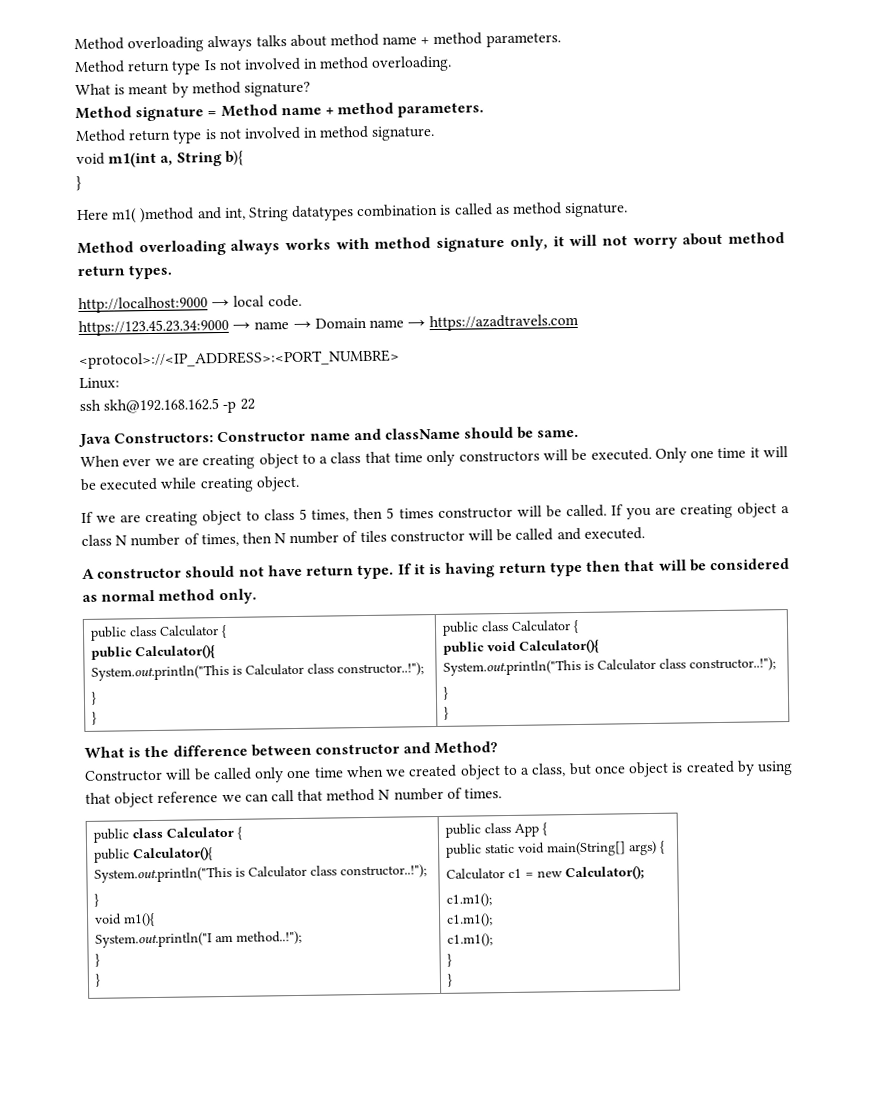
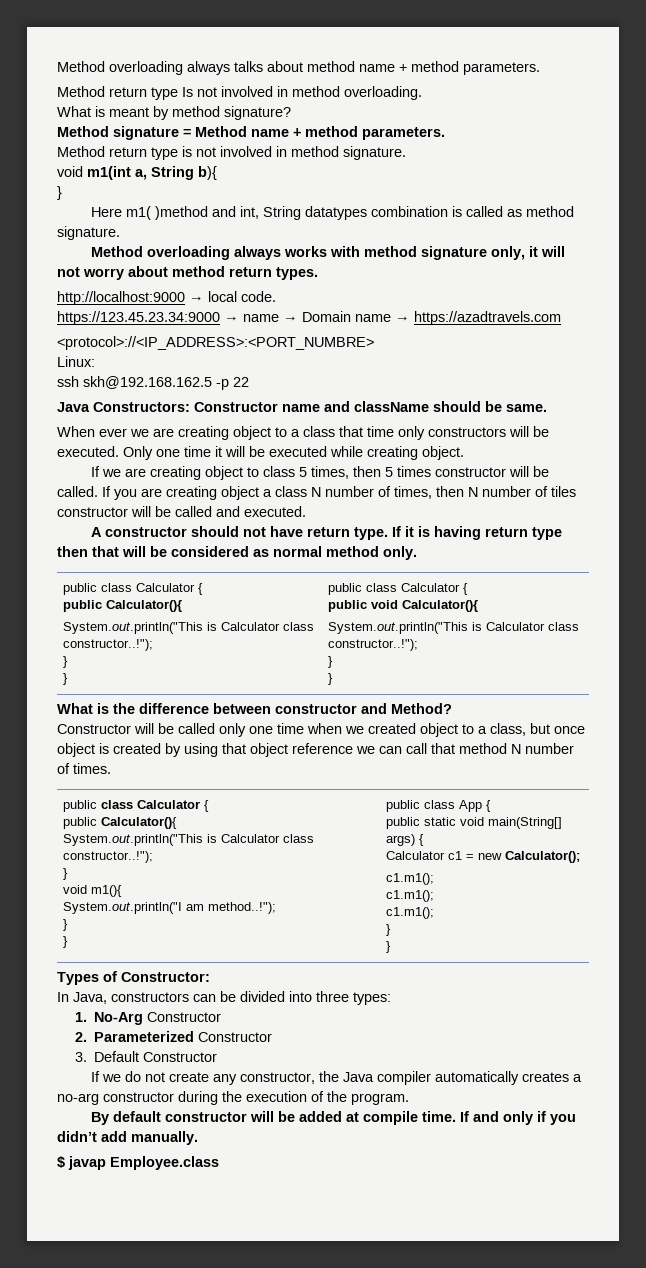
+ Types of Constructor:
+ In Java, constructors can be divided into three types:
+ 1. No-Arg Constructor
+ 2. Parameterized Constructor
+ 3. Default Constructor
+ If we do not create any constructor, the Java compiler automatically creates a no-arg constructor during the execution of the program.
+ By default constructor will be added at compile time. If and only if you didn’t add manually.
+ $ javap Employee.class

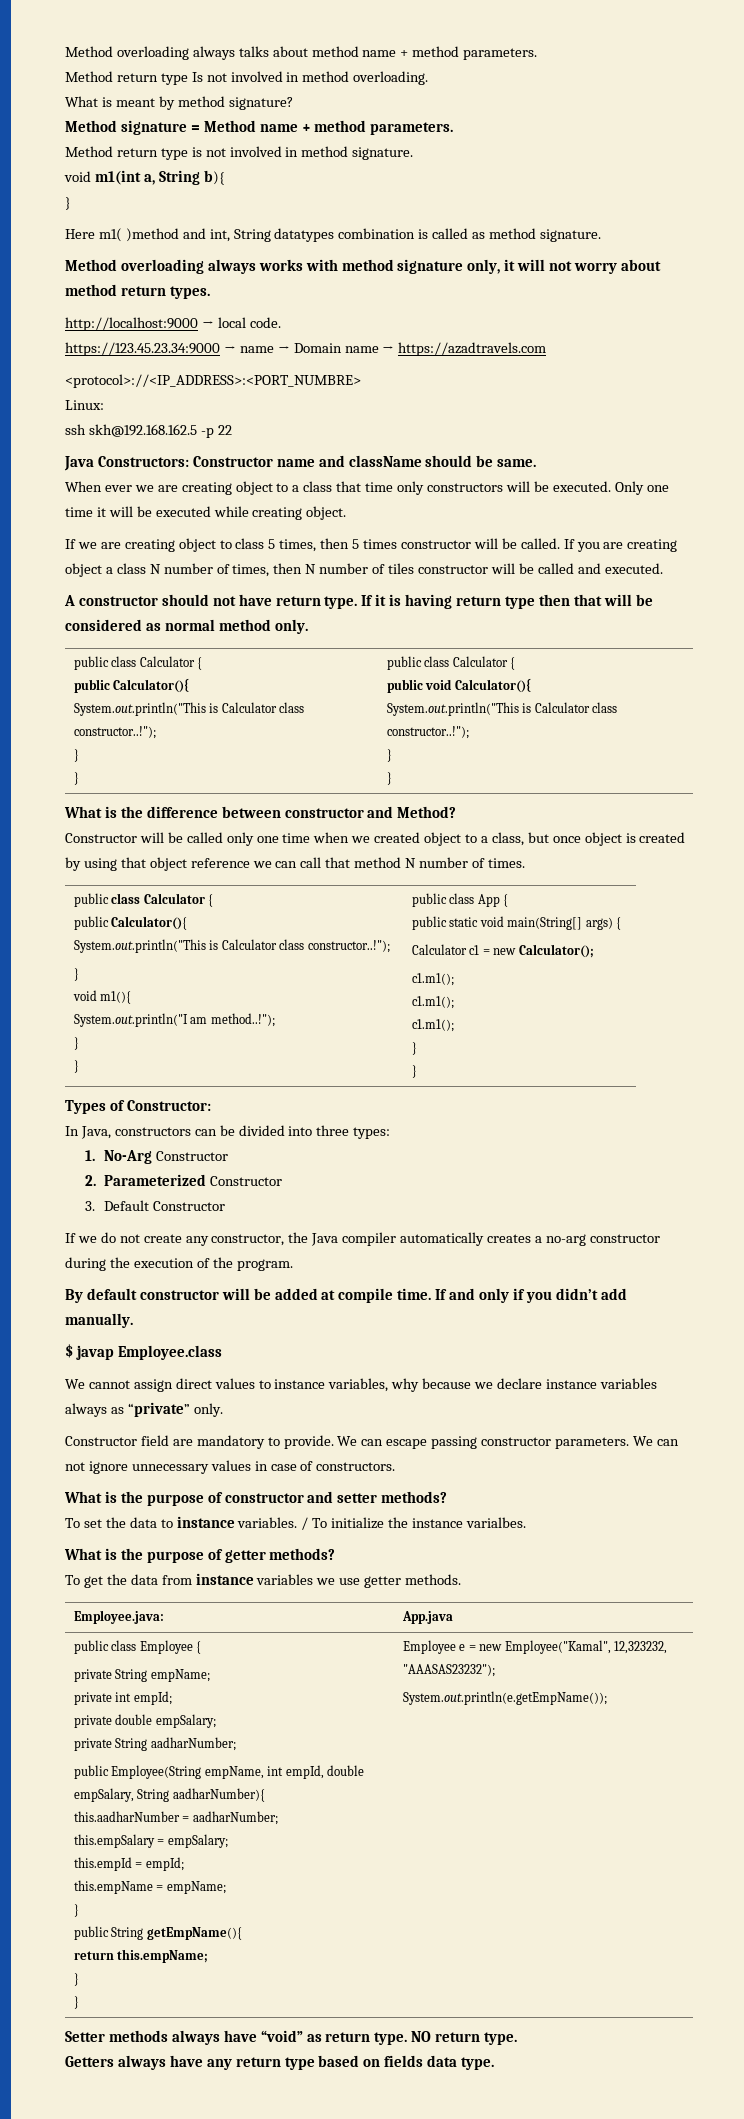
+ We cannot assign direct values to instance variables, why because we declare instance variables always as “private” only.
+ Constructor field are mandatory to provide. We can escape passing constructor parameters. We can not ignore unnecessary values in case of constructors.
+ What is the purpose of constructor and setter methods?
+ To set the data to instance variables. / To initialize the instance varialbes.
+ What is the purpose of getter methods?
+ To get the data from instance variables we use getter methods.
+ Employee.java: | App.java
+ public class Employee {
+ private String empName;
+ private int empId;
+ private double empSalary;
+ private String aadharNumber;
+ public Employee(String empName, int empId, double empSalary, String aadharNumber){
+ this.aadharNumber = aadharNumber;
+ this.empSalary = empSalary;
+ this.empId = empId;
+ this.empName = empName;
+ }
+ public String getEmpName(){
+ return this.empName;
+ }
+ } | Employee e = new Employee("Kamal", 12,323232, "AAASAS23232");
+ System.out.println(e.getEmpName());
+ Setter methods always have “void” as return type. NO return type.
+ Getters always have any return type based on fields data type.

